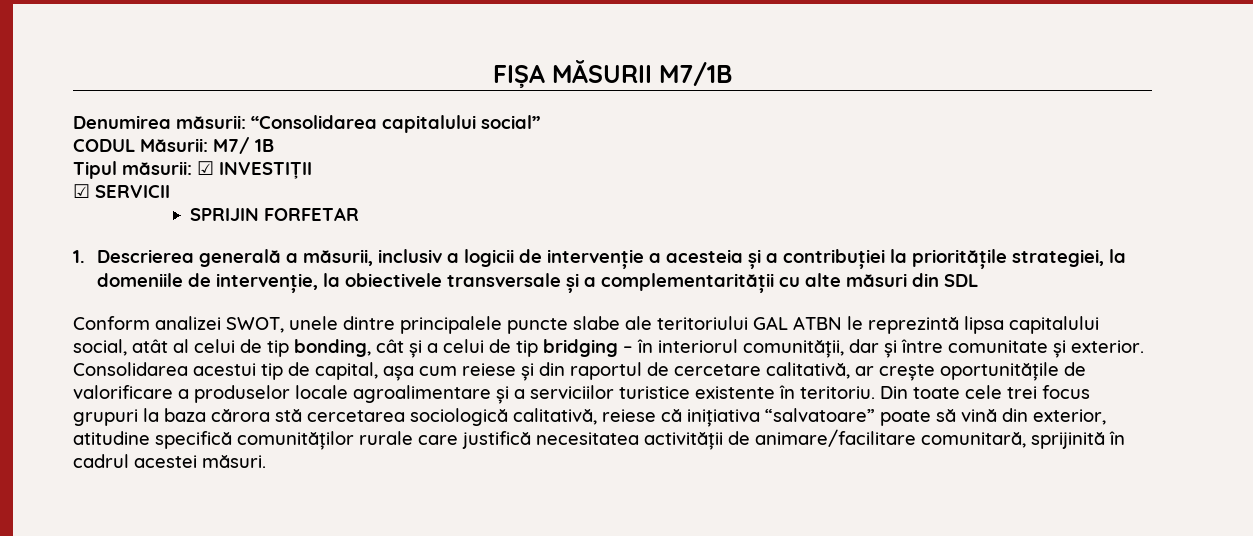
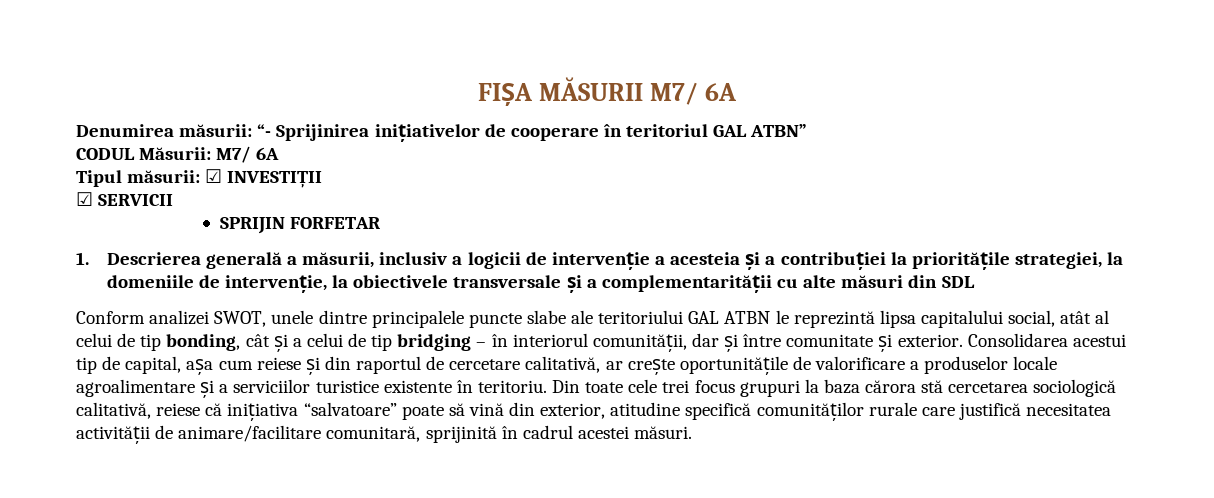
- FIȘA MĂSURII M7/1B
+ FIȘA MĂSURII M7/ 6A
- Denumirea măsurii: “Consolidarea capitalului social”
+ Denumirea măsurii: “- Sprijinirea inițiativelor de cooperare în teritoriul GAL ATBN”
- CODUL Măsurii: M7/ 1B
+ CODUL Măsurii: M7/ 6A

